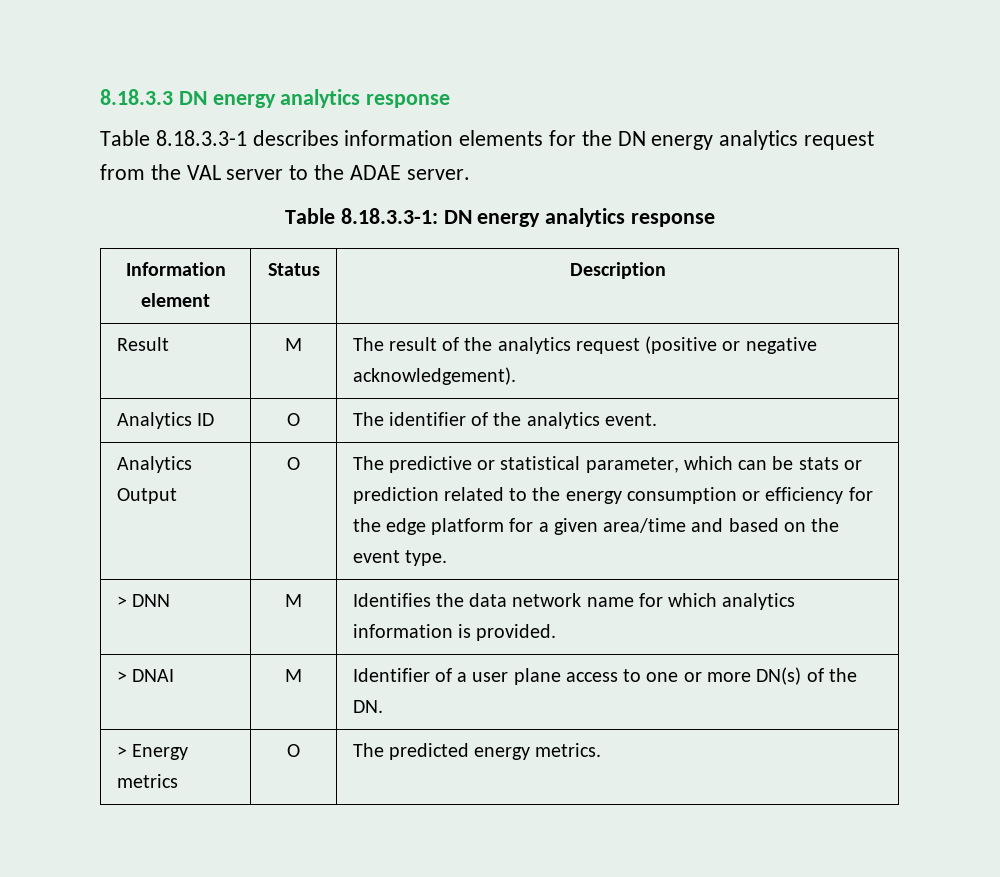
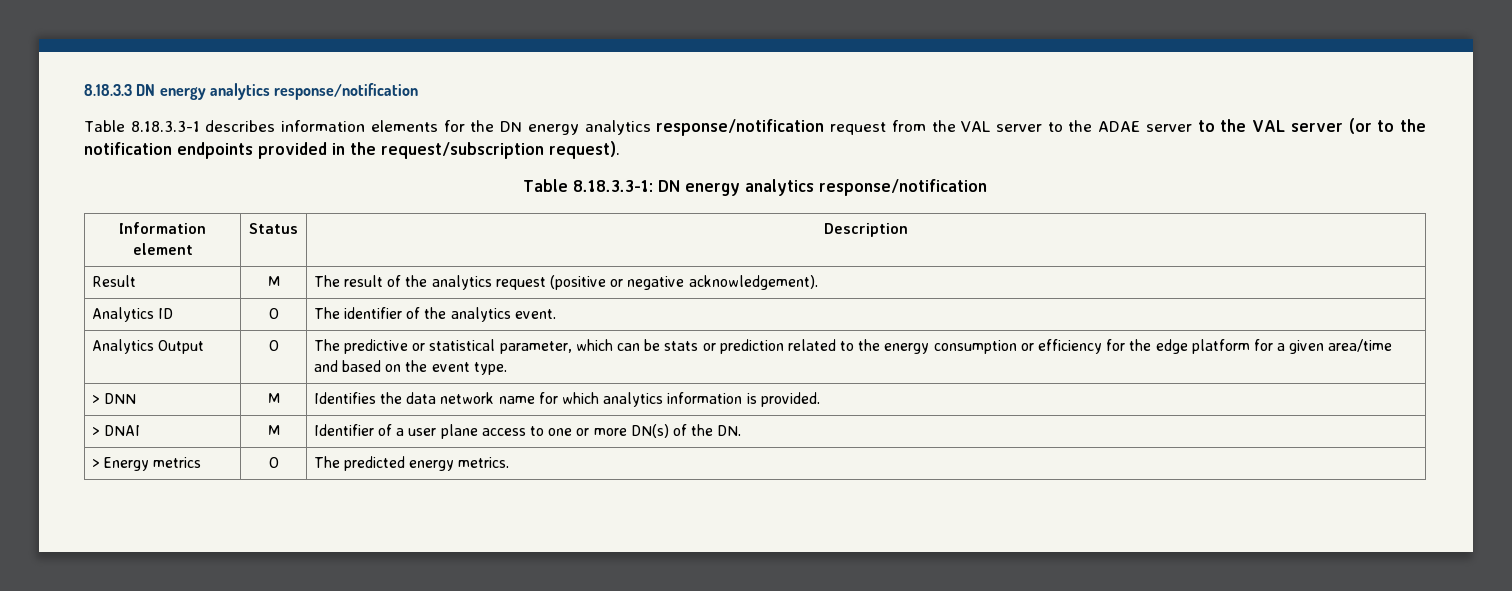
- 8.18.3.3 DN energy analytics response
+ 8.18.3.3 DN energy analytics response/notification
- Table 8.18.3.3-1 describes information elements for the DN energy analytics request from the VAL server to the ADAE server.
+ Table 8.18.3.3-1 describes information elements for the DN energy analytics response/notification request from the VAL server to the ADAE server to the VAL server (or to the notification endpoints provided in the request/subscription request).
- Table 8.18.3.3-1: DN energy analytics response
+ Table 8.18.3.3-1: DN energy analytics response/notification

